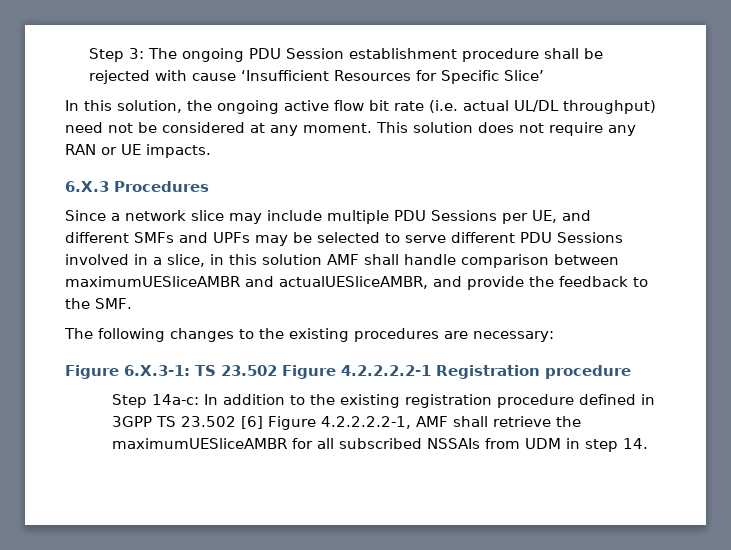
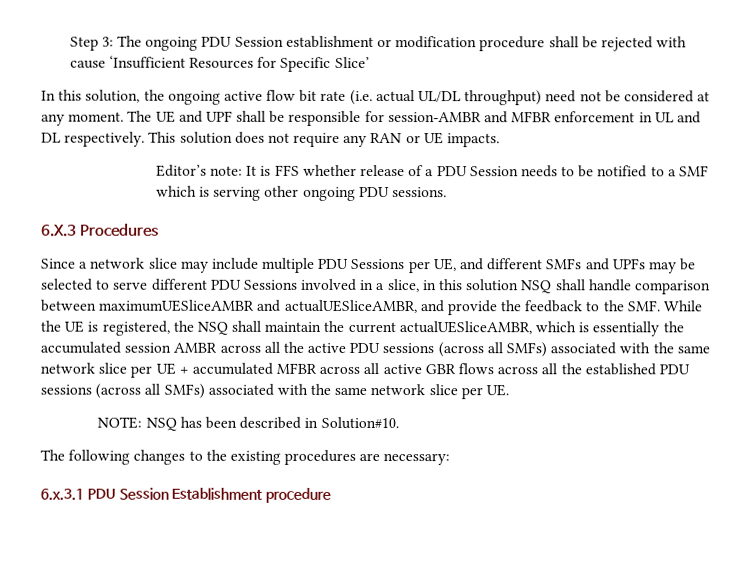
- Step 3: The ongoing PDU Session establishment procedure shall be rejected with cause ‘Insufficient Resources for Specific Slice’
+ Step 3: The ongoing PDU Session establishment or modification procedure shall be rejected with cause ‘Insufficient Resources for Specific Slice’
+ The UE and UPF shall be responsible for session-AMBR and MFBR enforcement in UL and DL respectively.
+ Editor’s note: It is FFS whether release of a PDU Session needs to be notified to a SMF which is serving other ongoing PDU sessions.
- Since a network slice may include multiple PDU Sessions per UE, and different SMFs and UPFs may be selected to serve different PDU Sessions involved in a slice, in this solution AMF shall handle comparison between maximumUESliceAMBR and actualUESliceAMBR, and provide the feedback to the SMF.
+ Since a network slice may include multiple PDU Sessions per UE, and different SMFs and UPFs may be selected to serve different PDU Sessions involved in a slice, in this solution NSQ shall handle comparison between maximumUESliceAMBR and actualUESliceAMBR, and provide the feedback to the SMF. While the UE is registered, the NSQ shall maintain the current actualUESliceAMBR, which is essentially the accumulated session AMBR across all the active PDU sessions (across all SMFs) associated with the same network slice per UE + accumulated MFBR across all active GBR flows across all the established PDU sessions (across all SMFs) associated with the same network slice per UE.
+ NOTE: NSQ has been described in Solution#10.
- Figure 6.X.3-1: TS 23.502 Figure 4.2.2.2.2-1 Registration procedure
- Step 14a-c: In addition to the existing registration procedure defined in 3GPP TS 23.502 [6] Figure 4.2.2.2.2-1, AMF shall retrieve the maximumUESliceAMBR for all subscribed NSSAIs from UDM in step 14.
+ 6.x.3.1 PDU Session Establishment procedure

